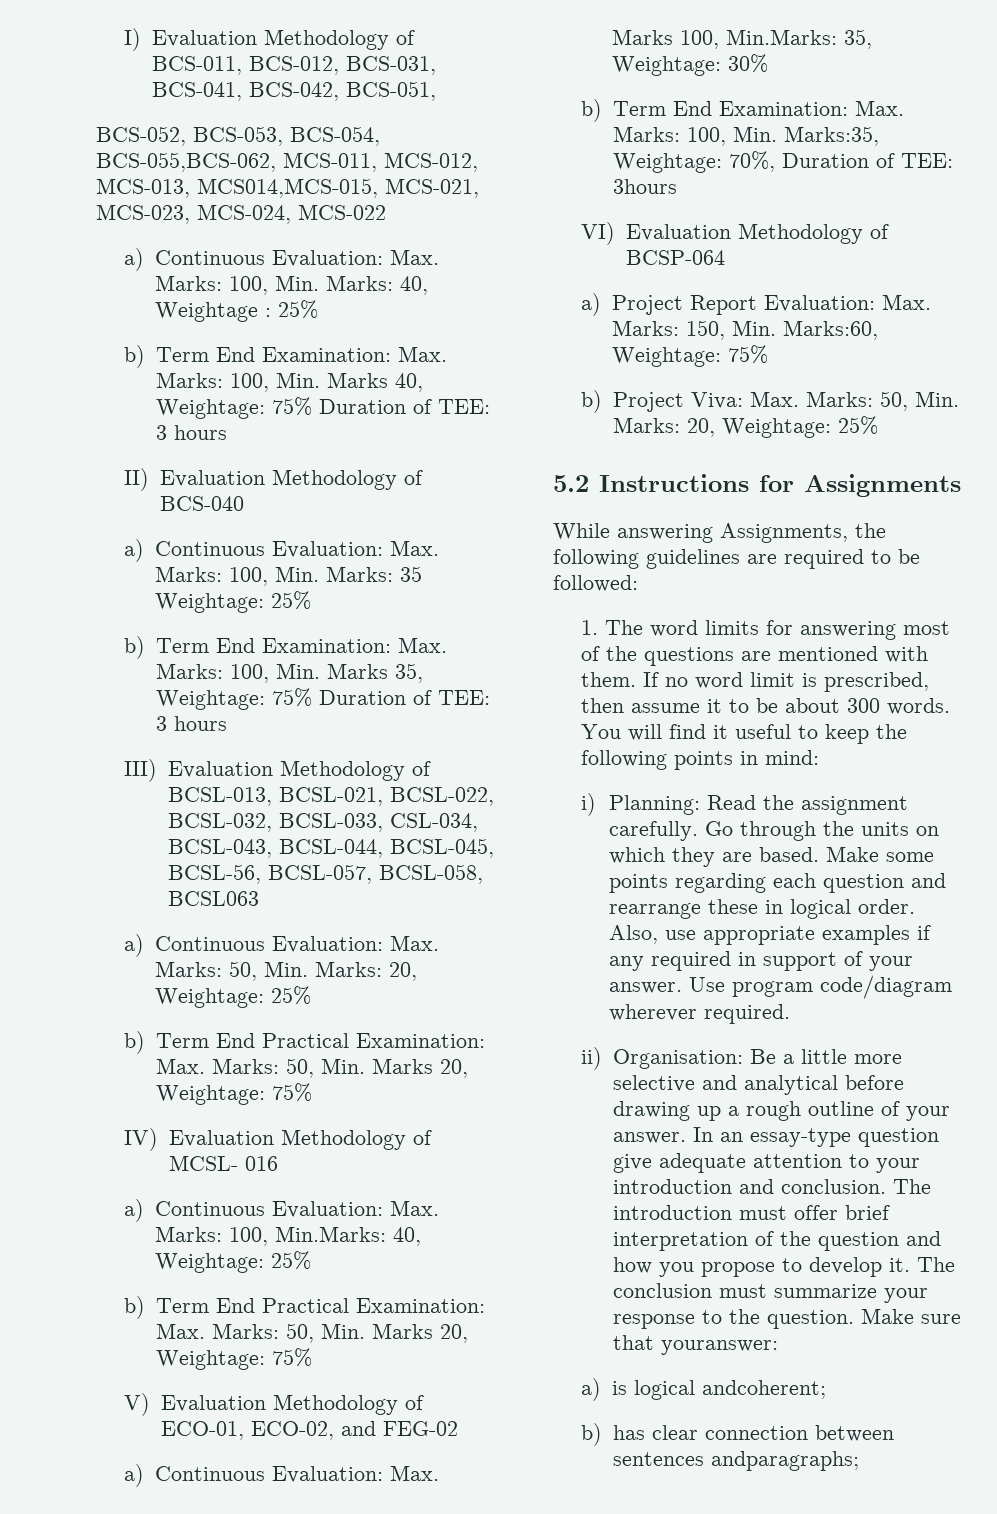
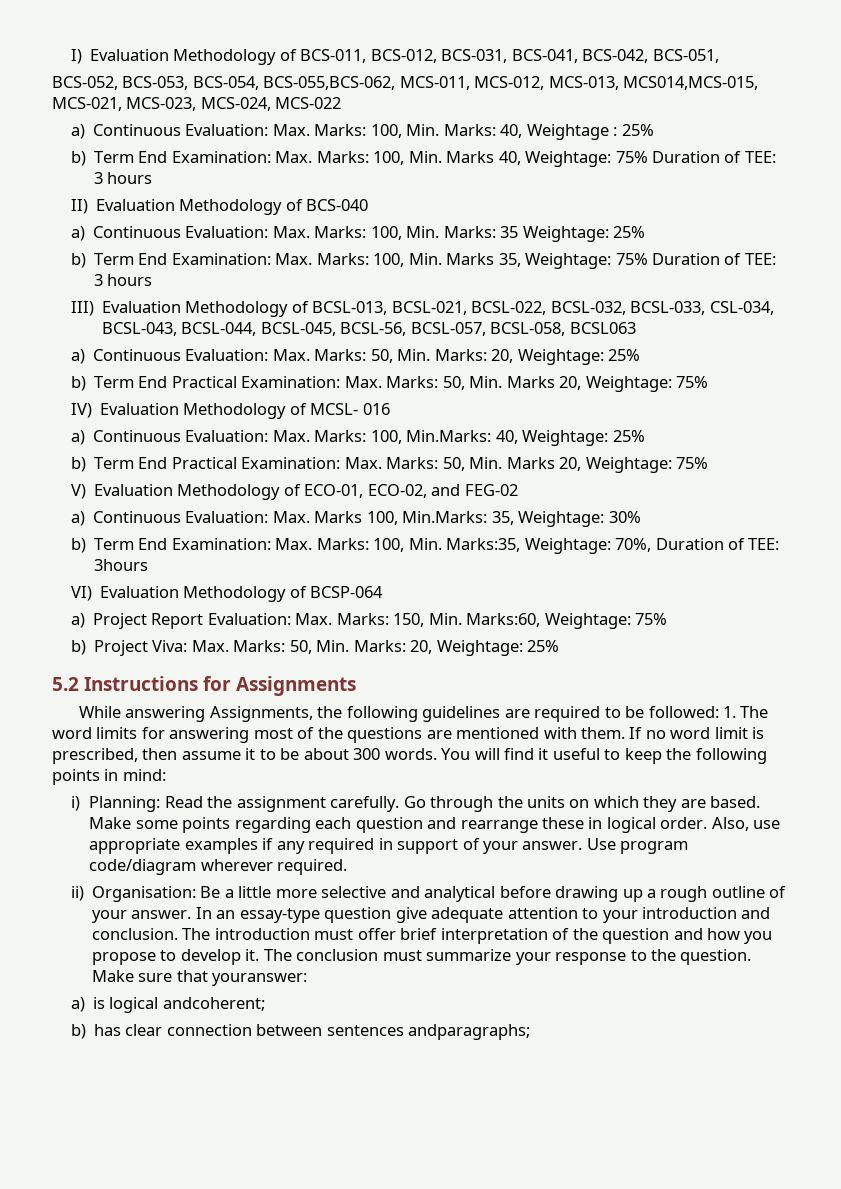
- While answering Assignments, the following guidelines are required to be followed:
- 1. The word limits for answering most of the questions are mentioned with them.
+ While answering Assignments, the following guidelines are required to be followed: 1. The word limits for answering most of the questions are mentioned with them.

